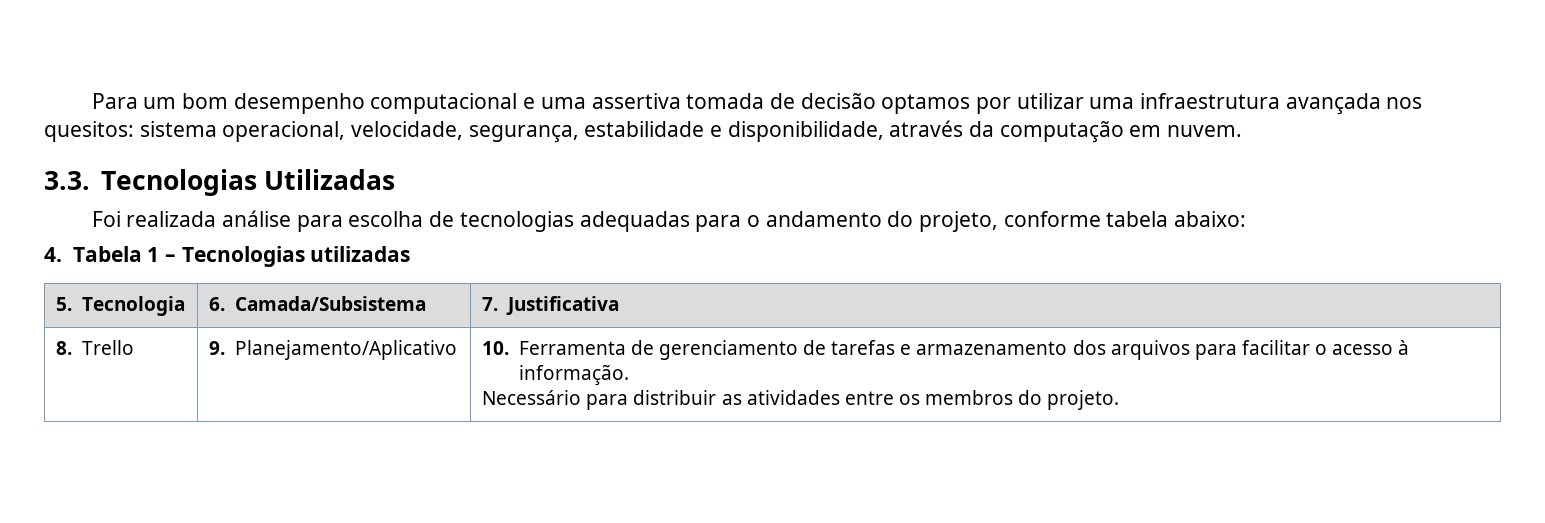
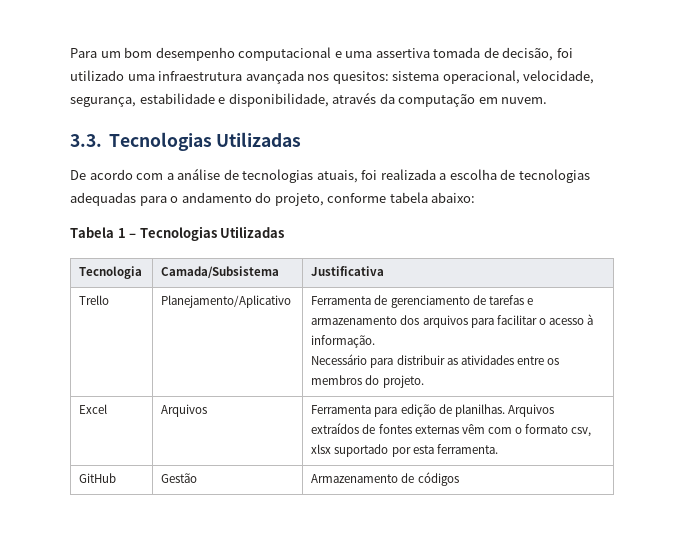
- Para um bom desempenho computacional e uma assertiva tomada de decisão optamos por utilizar uma infraestrutura avançada nos quesitos: sistema operacional, velocidade, segurança, estabilidade e disponibilidade, através da computação em nuvem.
+ Para um bom desempenho computacional e uma assertiva tomada de decisão, foi utilizado uma infraestrutura avançada nos quesitos: sistema operacional, velocidade, segurança, estabilidade e disponibilidade, através da computação em nuvem.
- Foi realizada análise para escolha de tecnologias adequadas para o andamento do projeto, conforme tabela abaixo:
+ De acordo com a análise de tecnologias atuais, foi realizada a escolha de tecnologias adequadas para o andamento do projeto, conforme tabela abaixo:
- 4. Tabela 1 – Tecnologias utilizadas
- 5. Tecnologia | 6. Camada/Subsistema | 7. Justificativa
+ Tabela 1 – Tecnologias Utilizadas
+ Tecnologia | Camada/Subsistema | Justificativa
- 8. Trello | 9. Planejamento/Aplicativo | 10. Ferramenta de gerenciamento de tarefas e armazenamento dos arquivos para facilitar o acesso à informação.
+ Trello | Planejamento/Aplicativo | Ferramenta de gerenciamento de tarefas e armazenamento dos arquivos para facilitar o acesso à informação.
+ Excel | Arquivos | Ferramenta para edição de planilhas. Arquivos extraídos de fontes externas vêm com o formato csv, xlsx suportado por esta ferramenta.
+ GitHub | Gestão | Armazenamento de códigos

